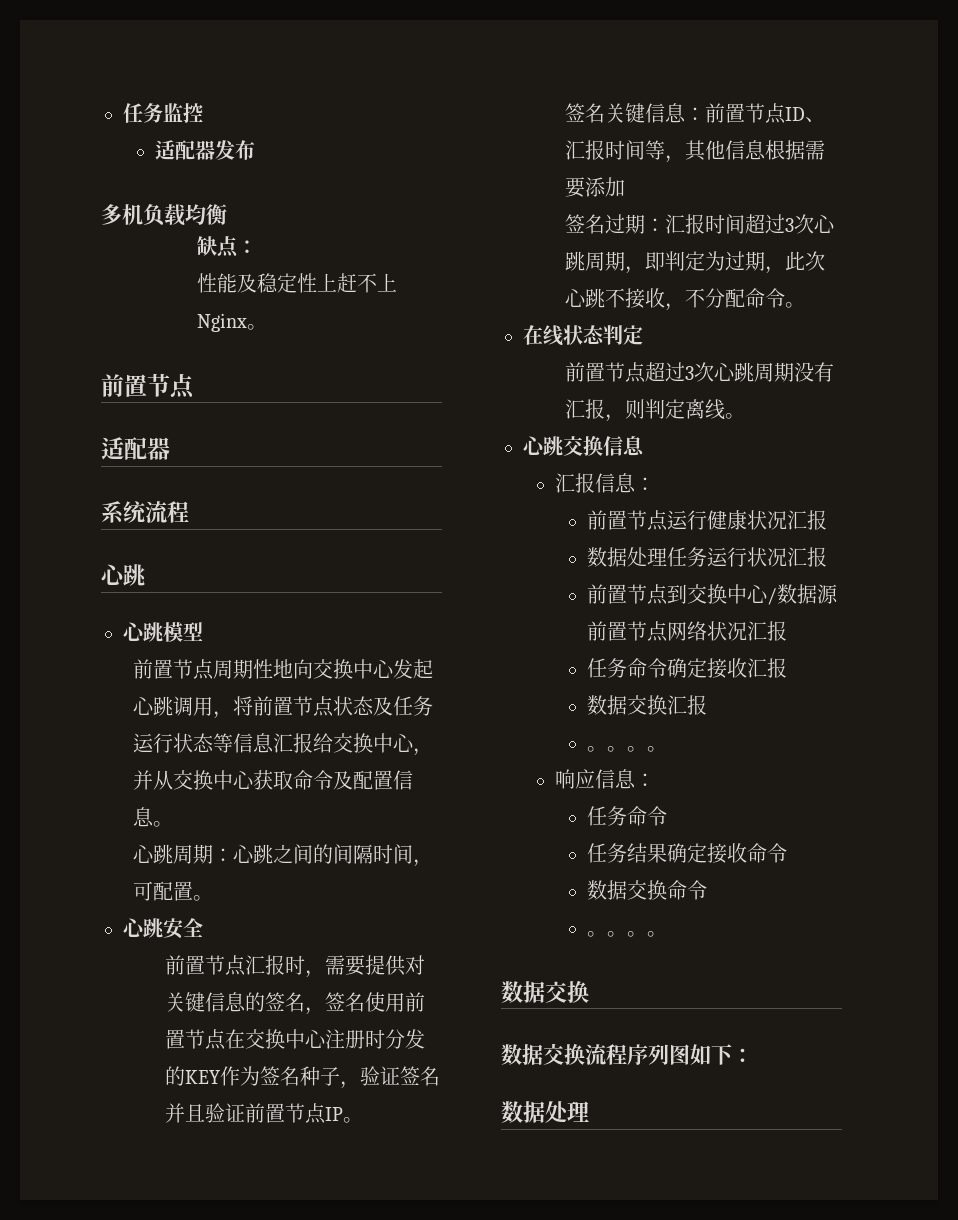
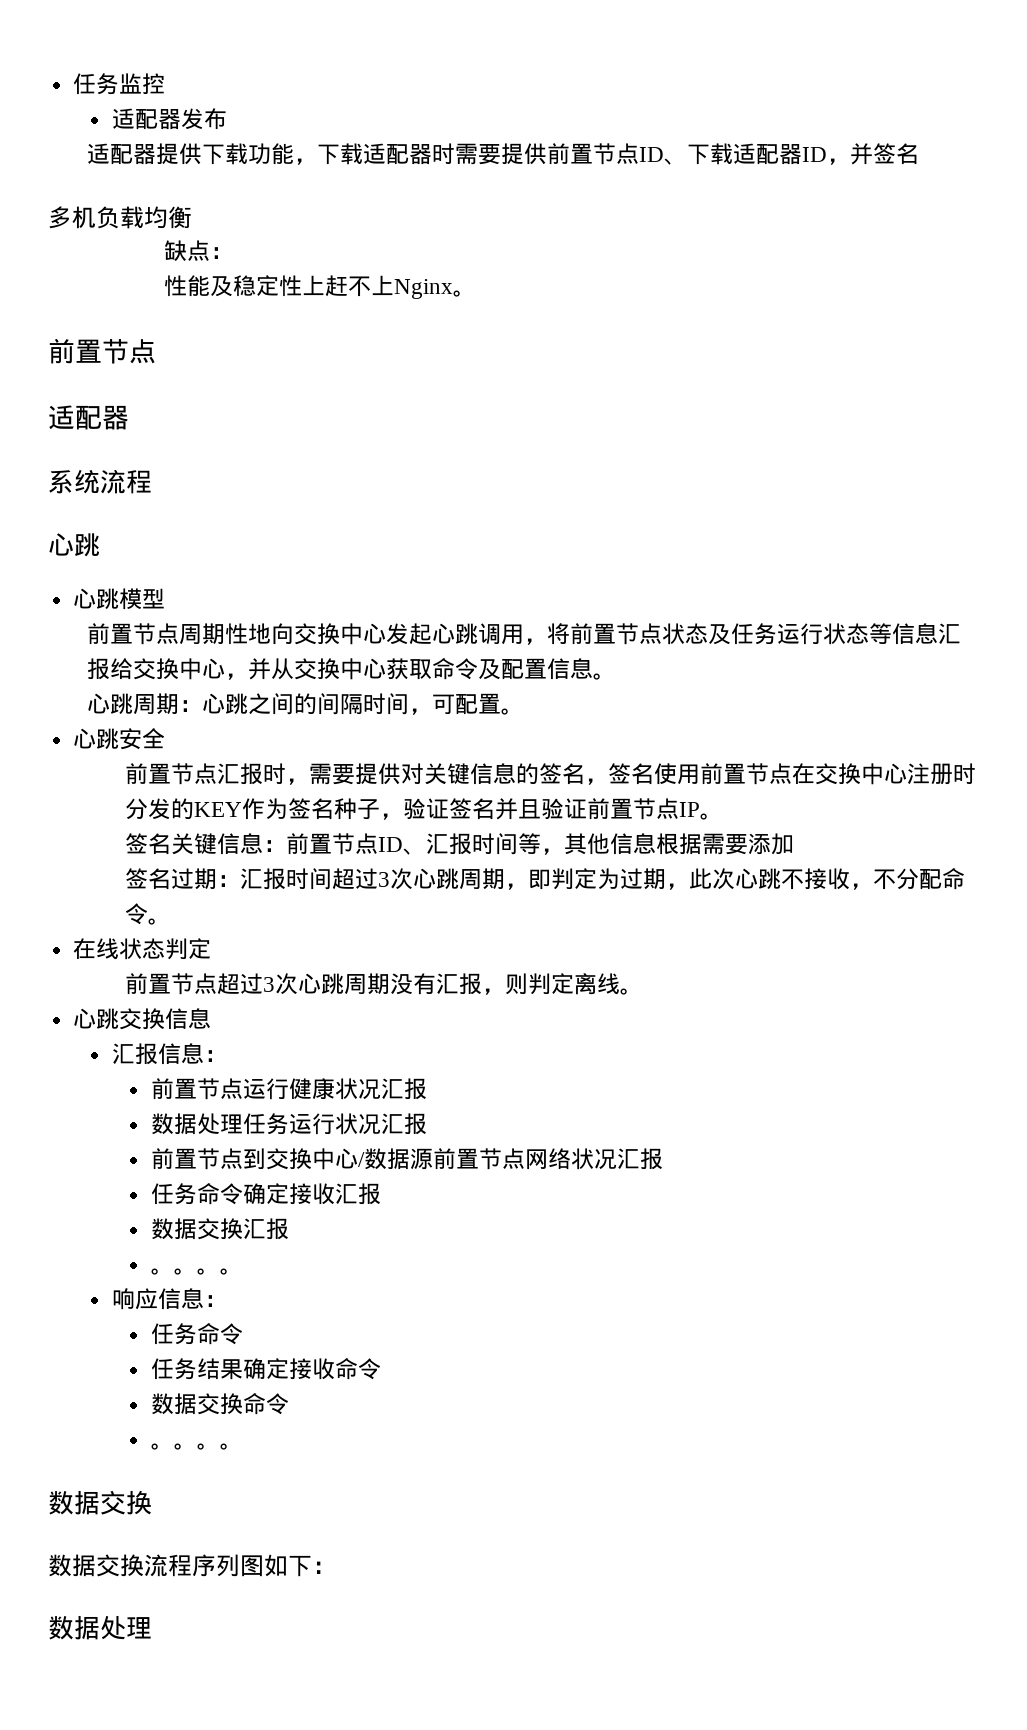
+ 适配器提供下载功能，下载适配器时需要提供前置节点ID、下载适配器ID，并签名

